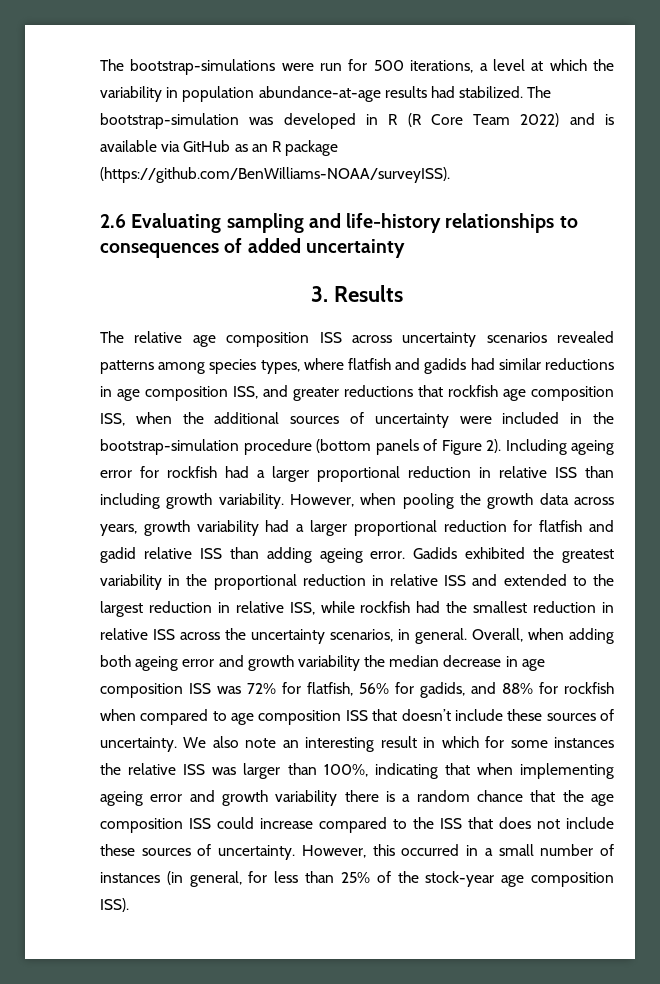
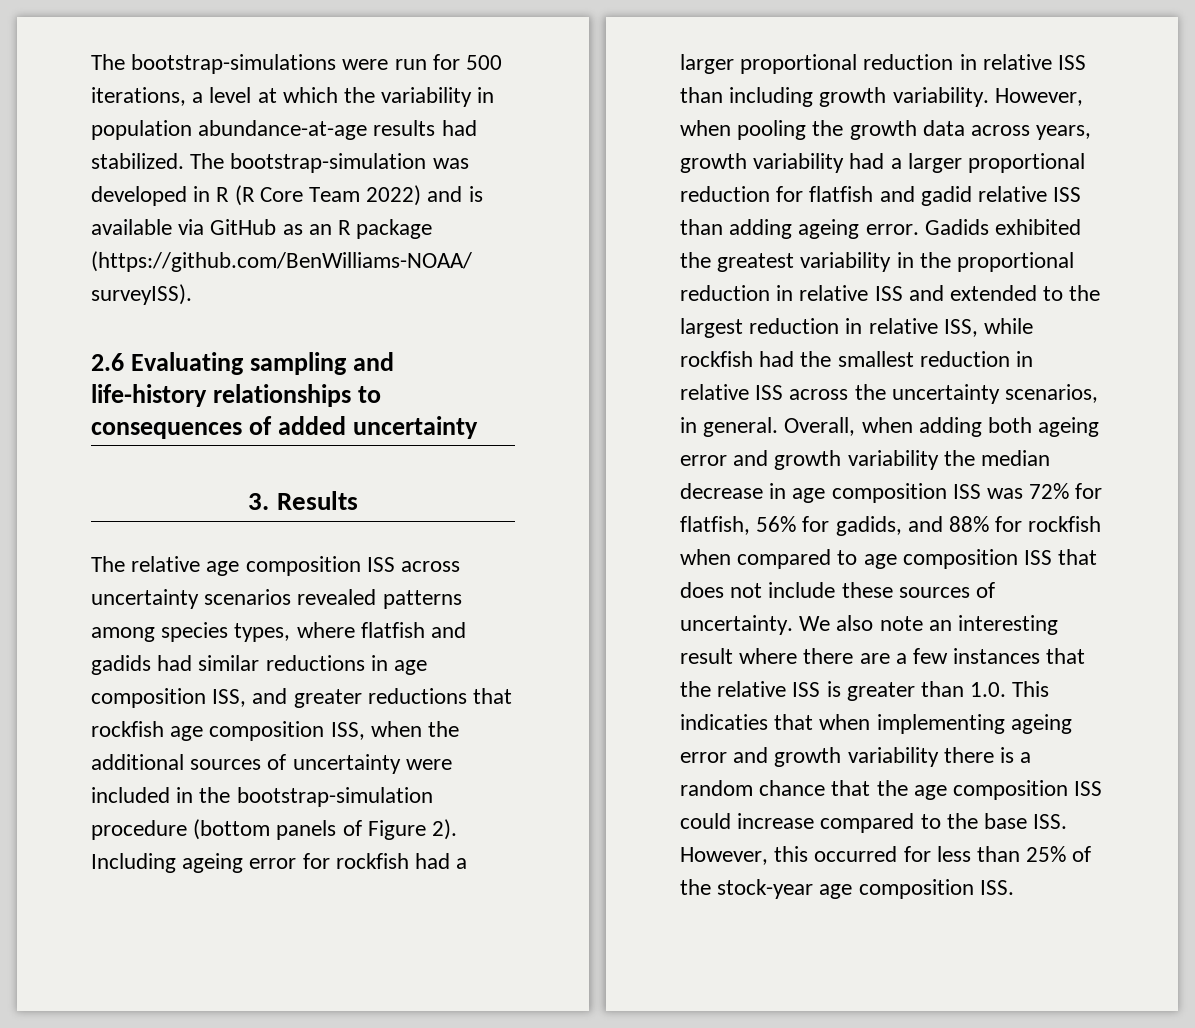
- Overall, when adding both ageing error and growth variability the median decrease in age composition ISS was 72% for flatfish, 56% for gadids, and 88% for rockfish when compared to age composition ISS that doesn’t include these sources of uncertainty.
+ Overall, when adding both ageing error and growth variability the median decrease in age composition ISS was 72% for flatfish, 56% for gadids, and 88% for rockfish when compared to age composition ISS that does not include these sources of uncertainty.
- We also note an interesting result in which for some instances the relative ISS was larger than 100%, indicating that when implementing ageing error and growth variability there is a random chance that the age composition ISS could increase compared to the ISS that does not include these sources of uncertainty. However, this occurred in a small number of instances (in general, for less than 25% of the stock-year age composition ISS).
+ We also note an interesting result where there are a few instances that the relative ISS is greater than 1.0. This indicaties that when implementing ageing error and growth variability there is a random chance that the age composition ISS could increase compared to the base ISS. However, this occurred for less than 25% of the stock-year age composition ISS.

